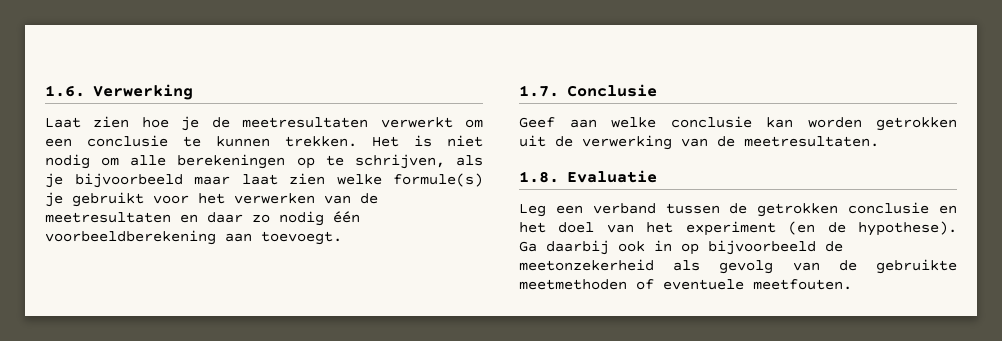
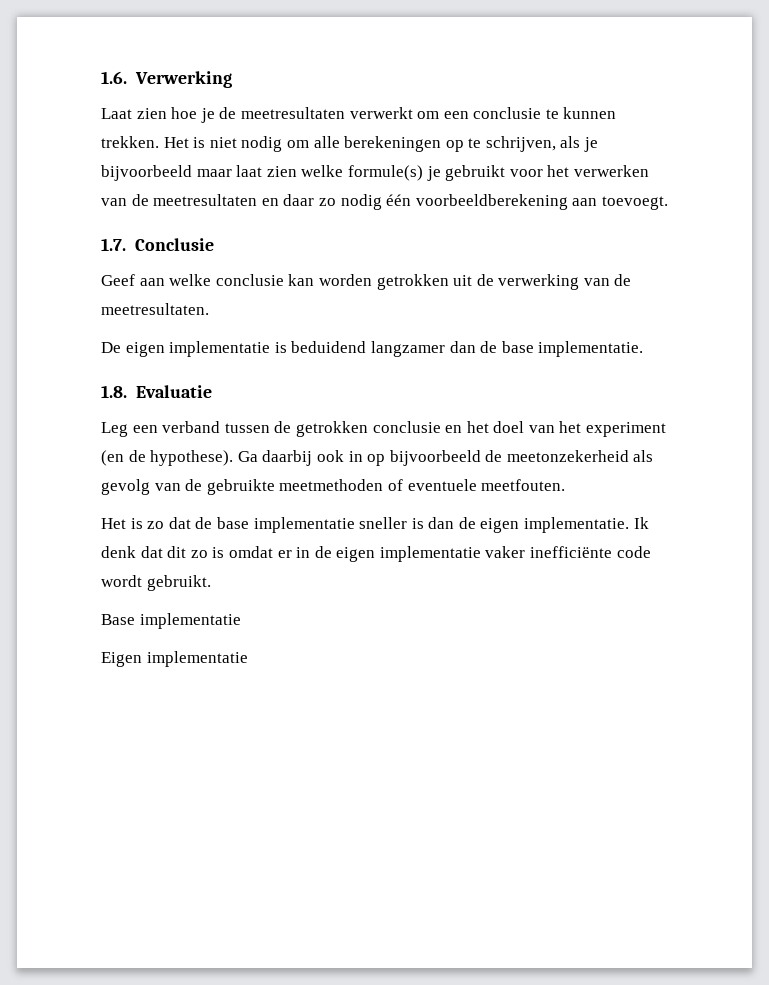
+ De eigen implementatie is beduidend langzamer dan de base implementatie.
+ Het is zo dat de base implementatie sneller is dan de eigen implementatie. Ik denk dat dit zo is omdat er in de eigen implementatie vaker inefficiënte code wordt gebruikt.
+ Base implementatie
+ Eigen implementatie

